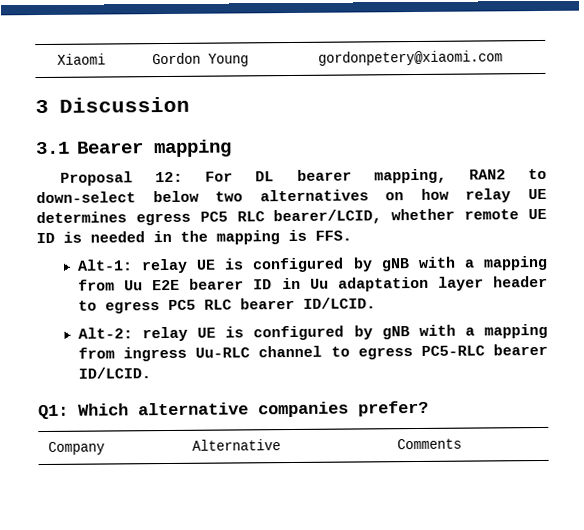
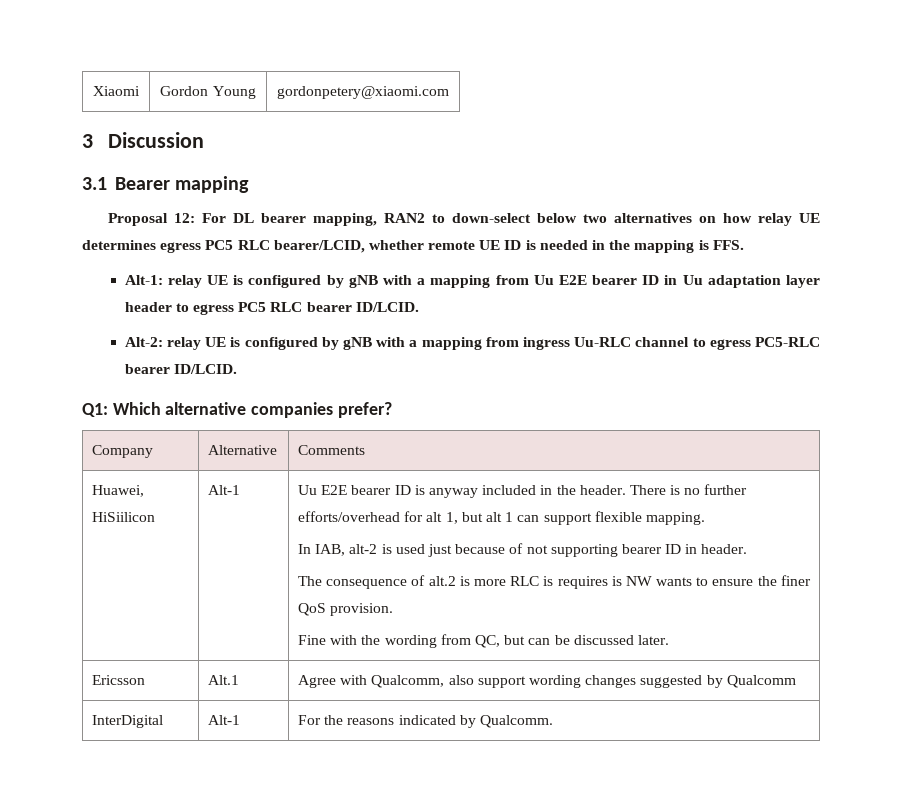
+ Huawei, HiSiilicon | Alt-1 | Uu E2E bearer ID is anyway included in the header. There is no further efforts/overhead for alt 1, but alt 1 can support flexible mapping.
+ In IAB, alt-2 is used just because of not supporting bearer ID in header.
+ The consequence of alt.2 is more RLC is requires is NW wants to ensure the finer QoS provision.
+ Fine with the wording from QC, but can be discussed later.
+ Ericsson | Alt.1 | Agree with Qualcomm, also support wording changes suggested by Qualcomm
+ InterDigital | Alt-1 | For the reasons indicated by Qualcomm.

